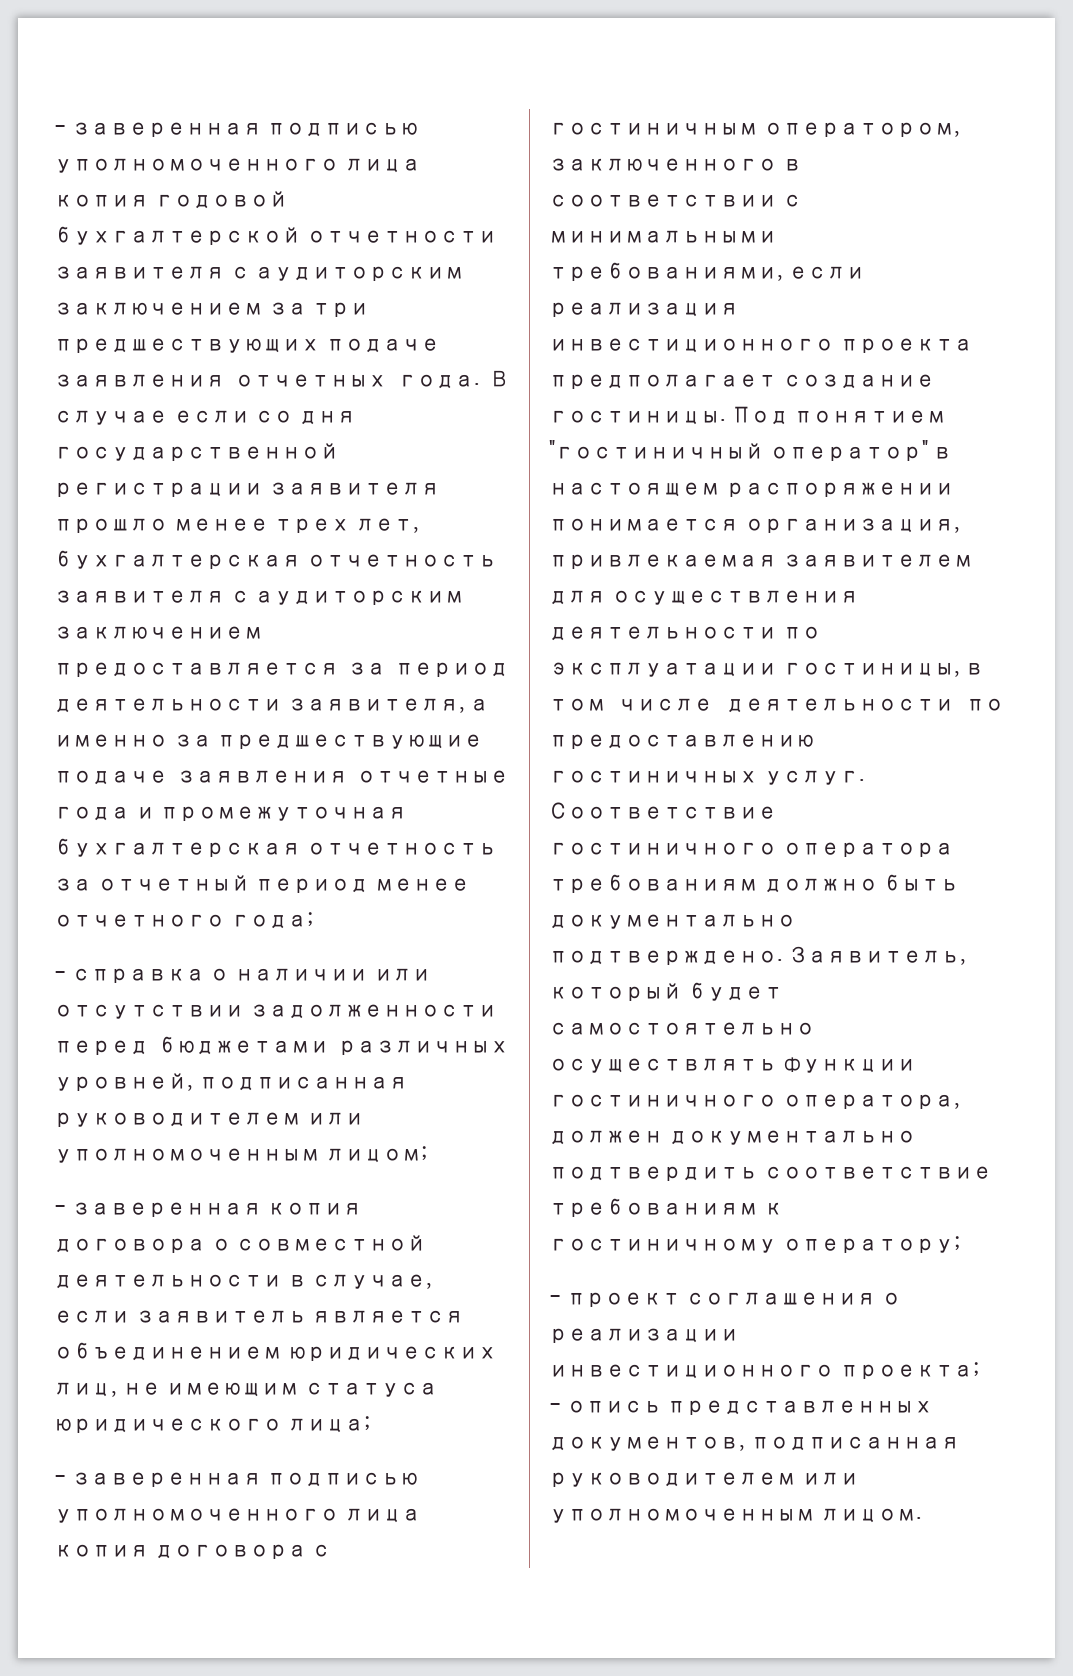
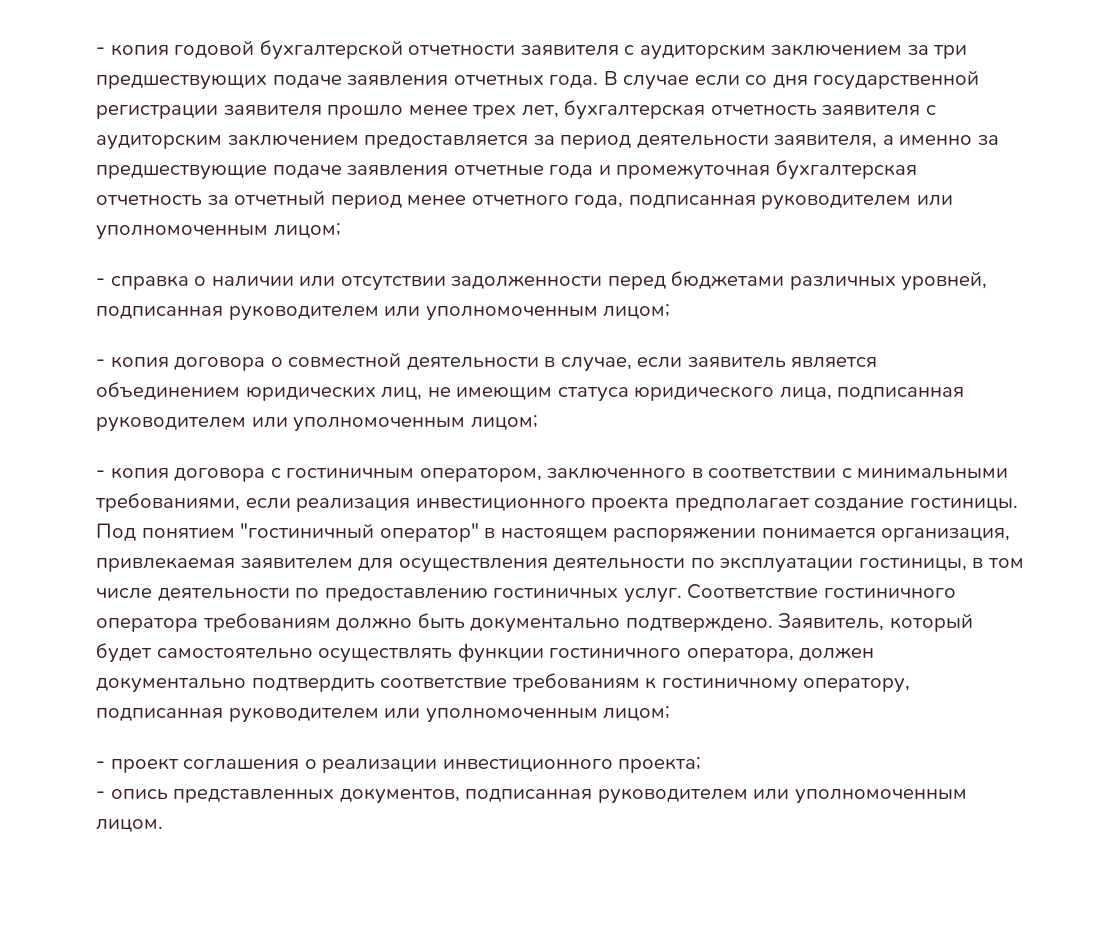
- - заверенная подписью уполномоченного лица копия годовой бухгалтерской отчетности заявителя с аудиторским заключением за три предшествующих подаче заявления отчетных года.
+ - копия годовой бухгалтерской отчетности заявителя с аудиторским заключением за три предшествующих подаче заявления отчетных года.
- В случае если со дня государственной регистрации заявителя прошло менее трех лет, бухгалтерская отчетность заявителя с аудиторским заключением предоставляется за период деятельности заявителя, а именно за предшествующие подаче заявления отчетные года и промежуточная бухгалтерская отчетность за отчетный период менее отчетного года;
+ В случае если со дня государственной регистрации заявителя прошло менее трех лет, бухгалтерская отчетность заявителя с аудиторским заключением предоставляется за период деятельности заявителя, а именно за предшествующие подаче заявления отчетные года и промежуточная бухгалтерская отчетность за отчетный период менее отчетного года, подписанная руководителем или уполномоченным лицом;
- - заверенная копия договора о совместной деятельности в случае, если заявитель является объединением юридических лиц, не имеющим статуса юридического лица;
- - заверенная подписью уполномоченного лица копия договора с гостиничным оператором, заключенного в соответствии с минимальными требованиями, если реализация инвестиционного проекта предполагает создание гостиницы.
+ - копия договора о совместной деятельности в случае, если заявитель является объединением юридических лиц, не имеющим статуса юридического лица, подписанная руководителем или уполномоченным лицом;
+ - копия договора с гостиничным оператором, заключенного в соответствии с минимальными требованиями, если реализация инвестиционного проекта предполагает создание гостиницы.
- Заявитель, который будет самостоятельно осуществлять функции гостиничного оператора, должен документально подтвердить соответствие требованиям к гостиничному оператору;
+ Заявитель, который будет самостоятельно осуществлять функции гостиничного оператора, должен документально подтвердить соответствие требованиям к гостиничному оператору, подписанная руководителем или уполномоченным лицом;

